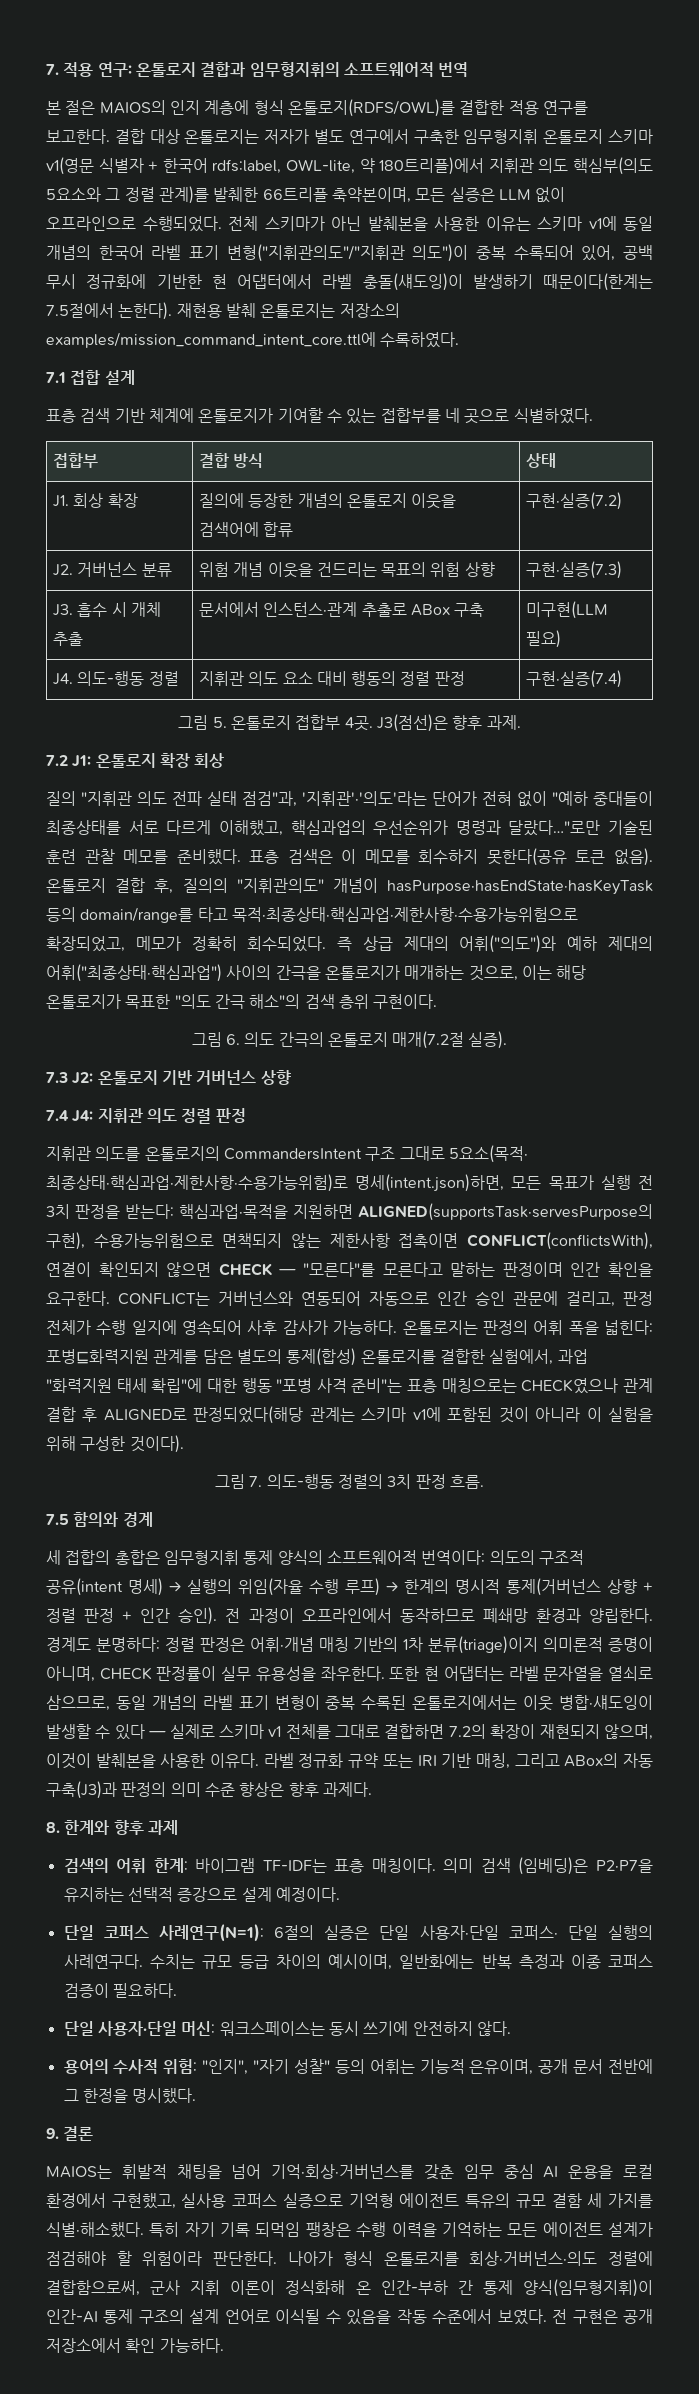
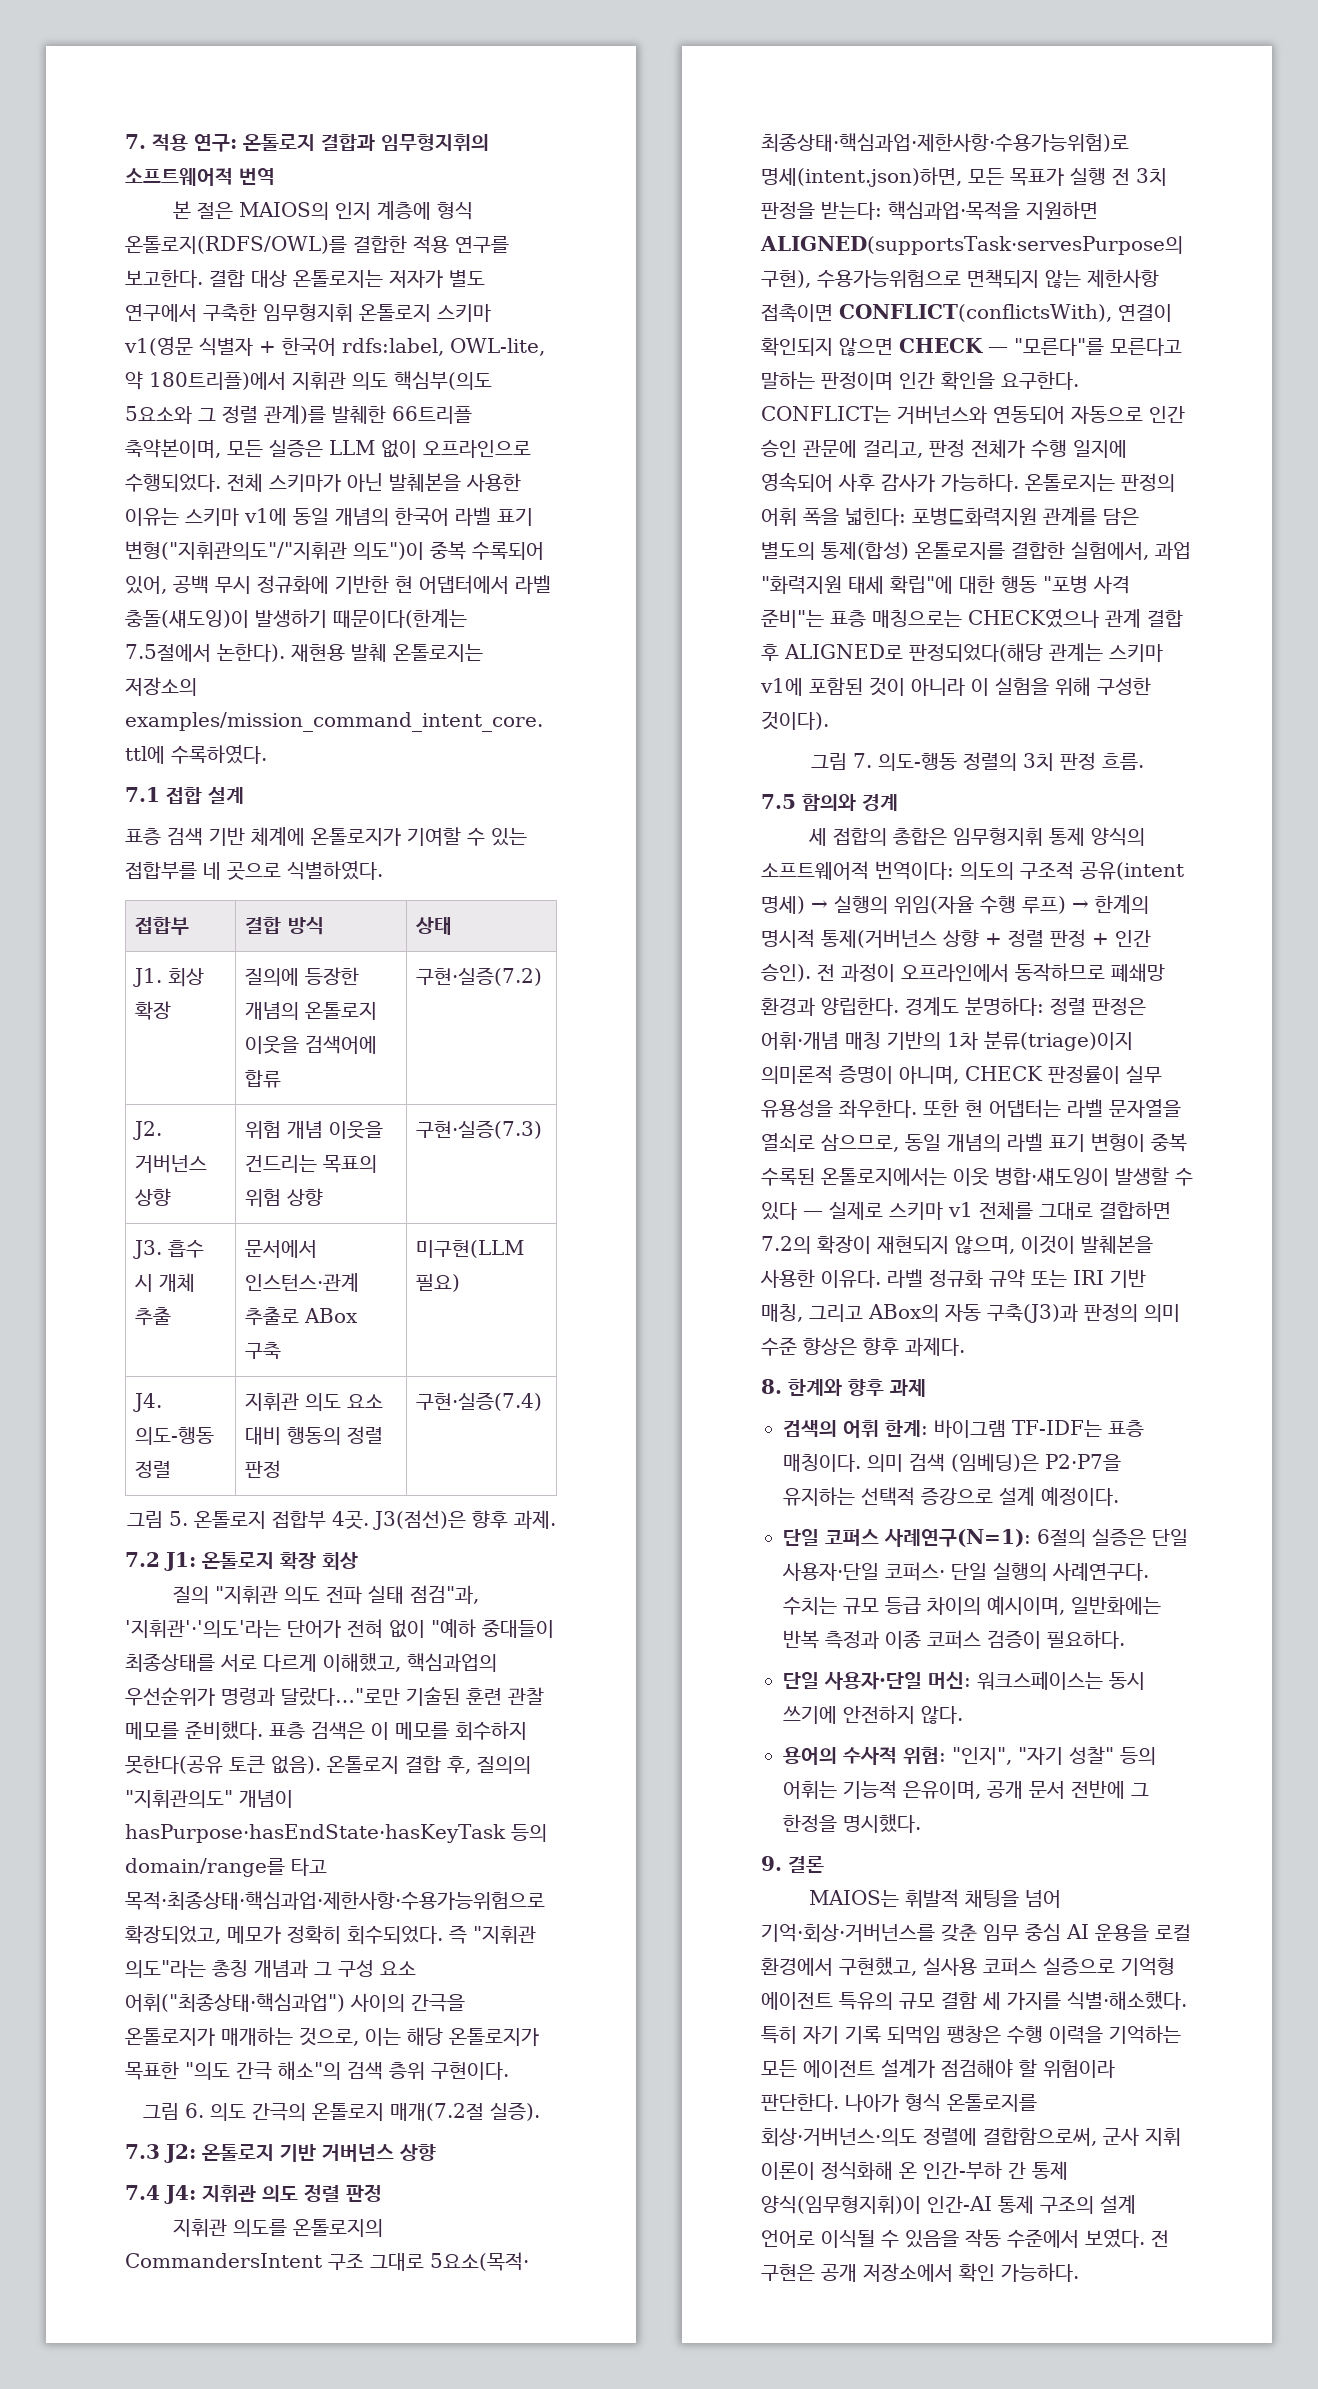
- J2. 거버넌스 분류 | 위험 개념 이웃을 건드리는 목표의 위험 상향 | 구현·실증(7.3)
+ J2. 거버넌스 상향 | 위험 개념 이웃을 건드리는 목표의 위험 상향 | 구현·실증(7.3)
- 즉 상급 제대의 어휘("의도")와 예하 제대의 어휘("최종상태·핵심과업") 사이의 간극을 온톨로지가 매개하는 것으로, 이는 해당 온톨로지가 목표한 "의도 간극 해소"의 검색 층위 구현이다.
+ 즉 "지휘관 의도"라는 총칭 개념과 그 구성 요소 어휘("최종상태·핵심과업") 사이의 간극을 온톨로지가 매개하는 것으로, 이는 해당 온톨로지가 목표한 "의도 간극 해소"의 검색 층위 구현이다.

